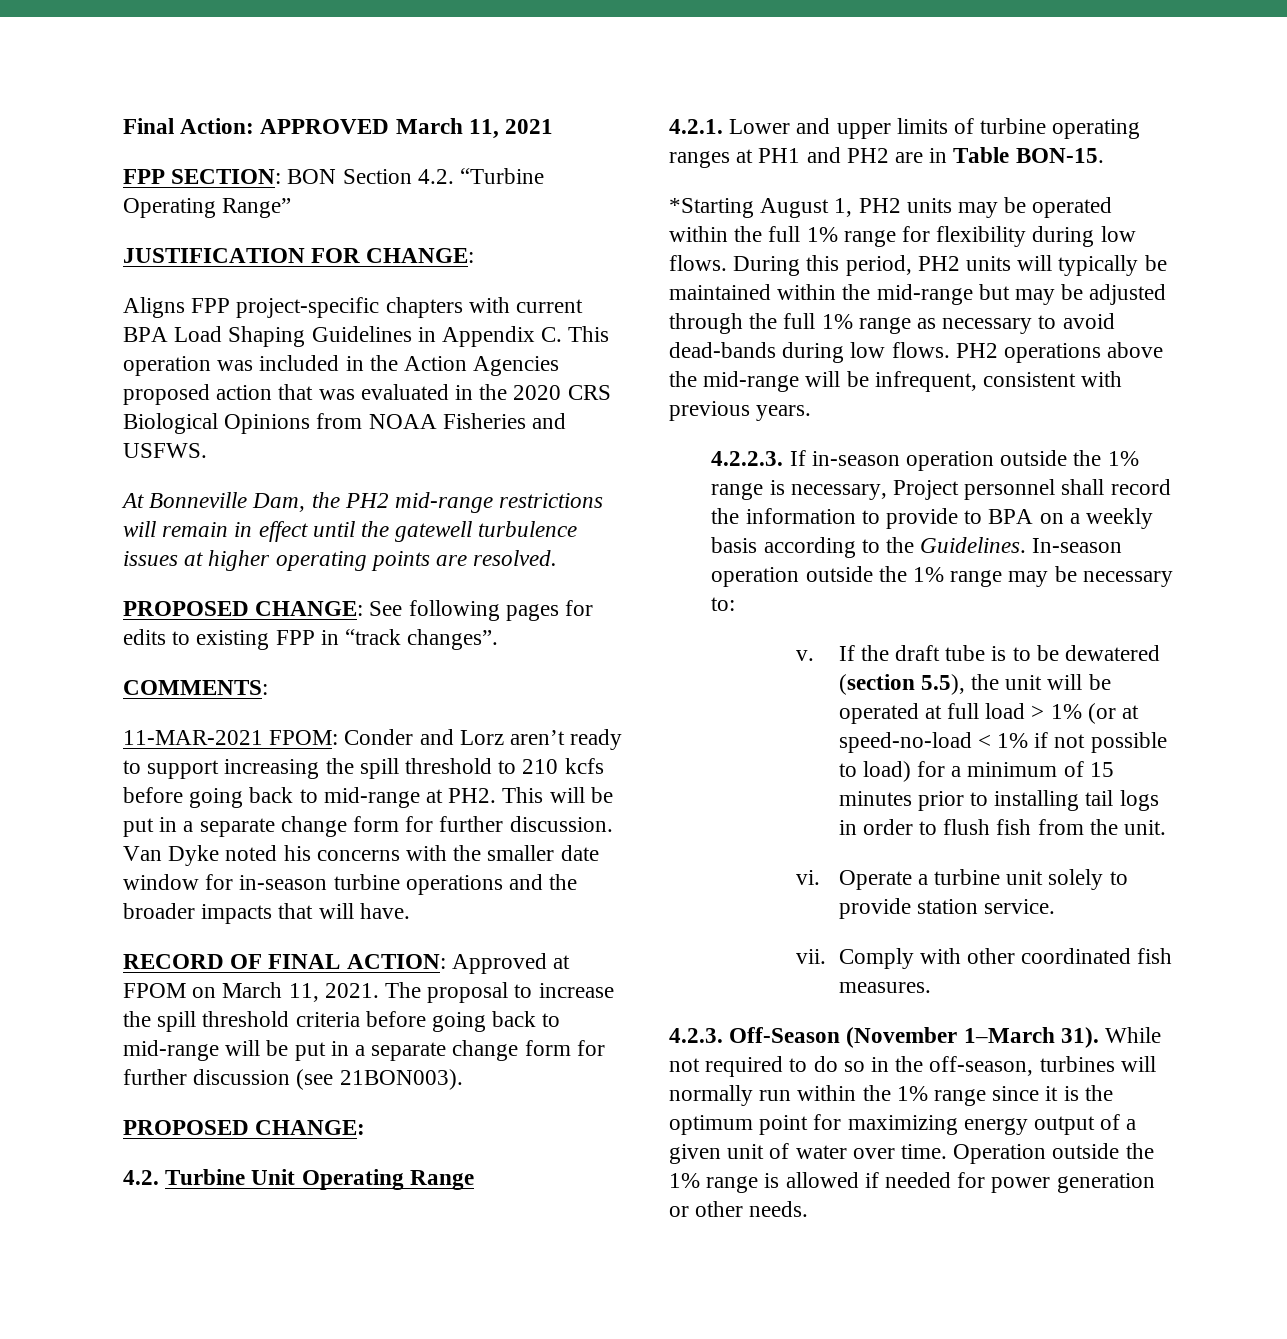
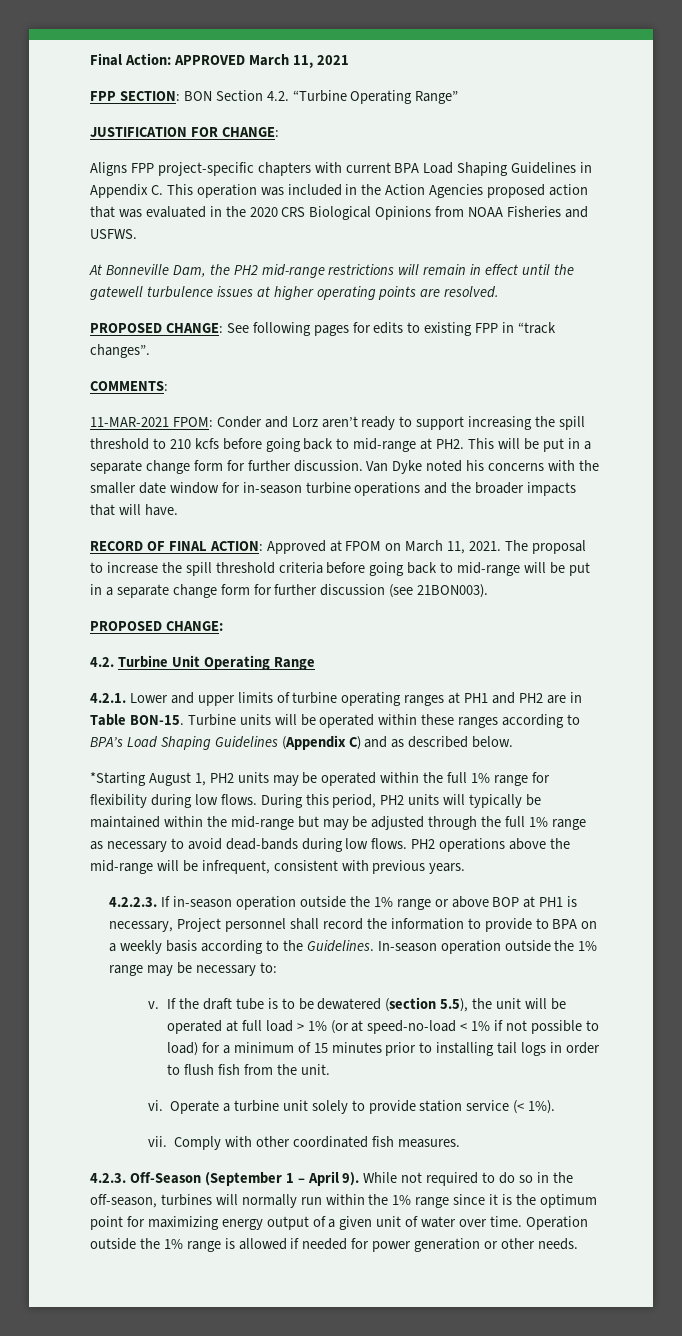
+ Turbine units will be operated within these ranges according to BPA’s Load Shaping Guidelines (Appendix C) and as described below.
- 4.2.2.3. If in-season operation outside the 1% range is necessary, Project personnel shall record the information to provide to BPA on a weekly basis according to the Guidelines.
+ 4.2.2.3. If in-season operation outside the 1% range or above BOP at PH1 is necessary, Project personnel shall record the information to provide to BPA on a weekly basis according to the Guidelines.
- Operate a turbine unit solely to provide station service.
+ Operate a turbine unit solely to provide station service (< 1%).
- 4.2.3. Off-Season (November 1–March 31).
+ 4.2.3. Off-Season (September 1 – April 9).

